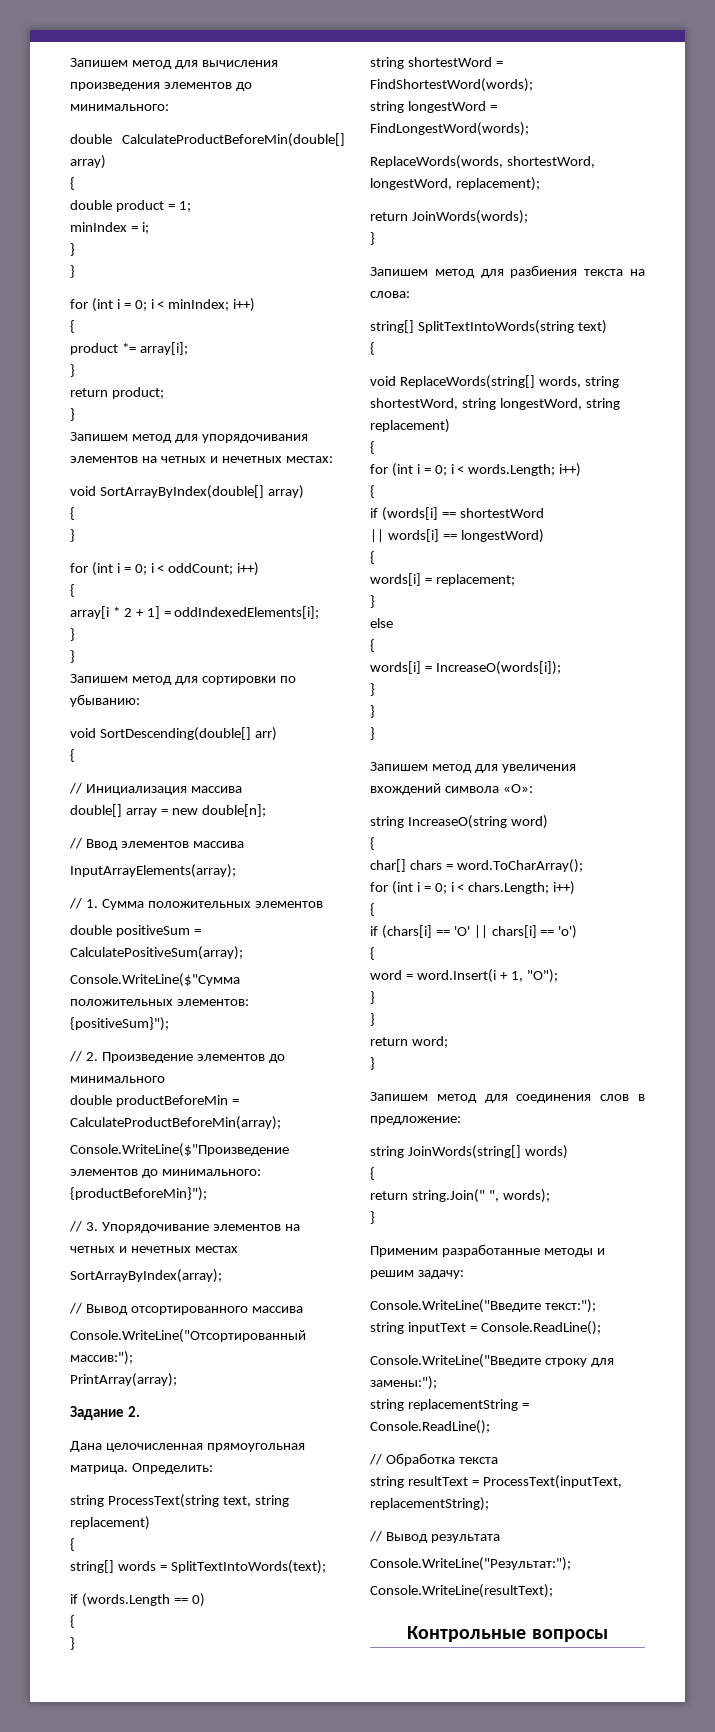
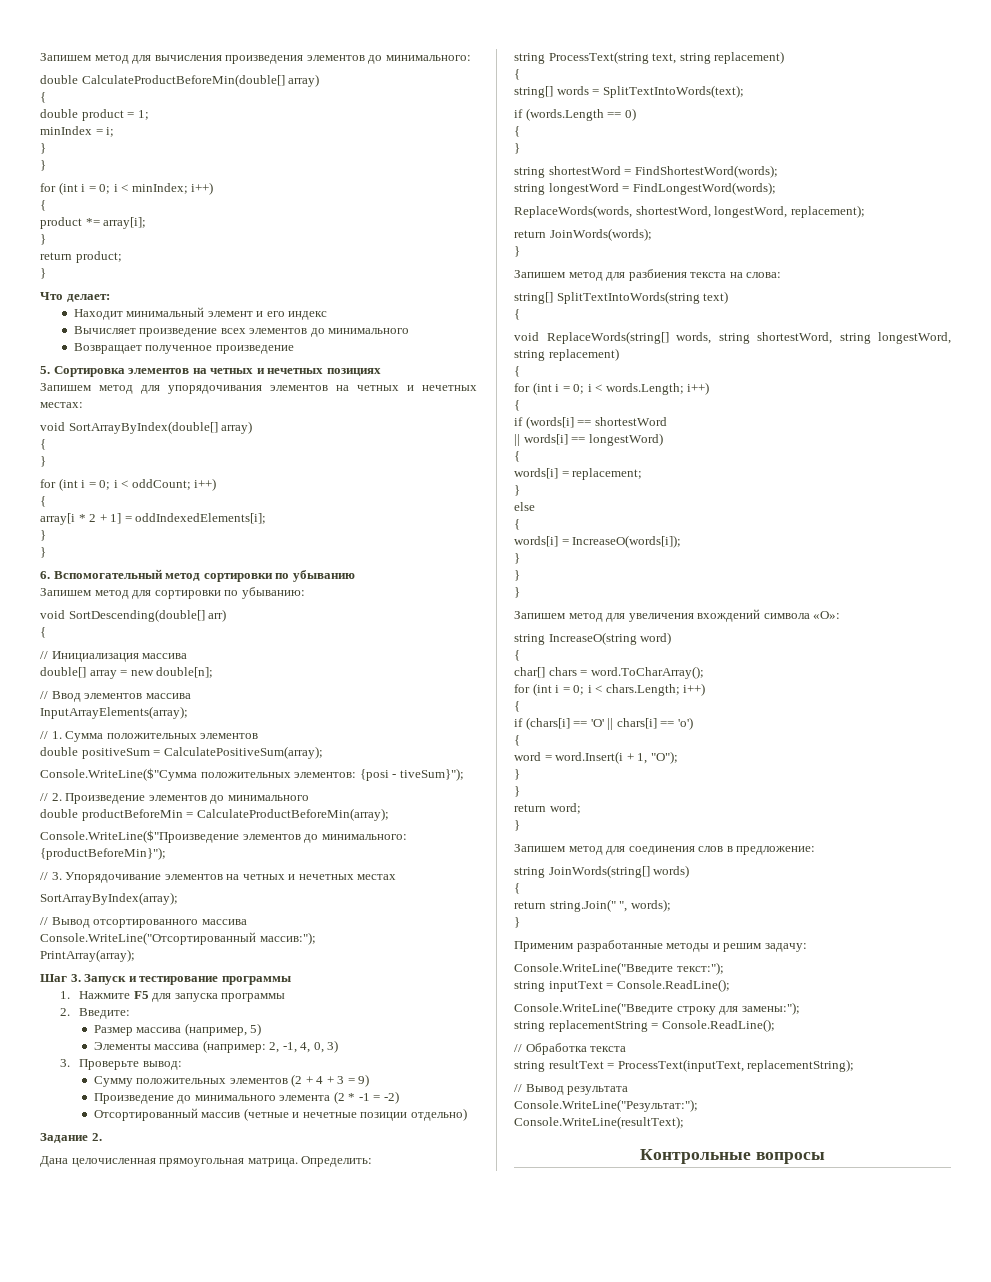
+ Что делает:
+ Находит минимальный элемент и его индекс
+ Вычисляет произведение всех элементов до минимального
+ Возвращает полученное произведение
+ 5. Сортировка элементов на четных и нечетных позициях
+ 6. Вспомогательный метод сортировки по убыванию
- Console.WriteLine($"Сумма положительных элементов: {positiveSum}");
+ Console.WriteLine($"Сумма положительных элементов: {posi - tiveSum}");
+ Шаг 3. Запуск и тестирование программы
+ 1. Нажмите F5 для запуска программы
+ 2. Введите:
+ Размер массива (например, 5)
+ Элементы массива (например: 2, -1, 4, 0, 3)
+ 3. Проверьте вывод:
+ Сумму положительных элементов (2 + 4 + 3 = 9)
+ Произведение до минимального элемента (2 * -1 = -2)
+ Отсортированный массив (четные и нечетные позиции отдельно)

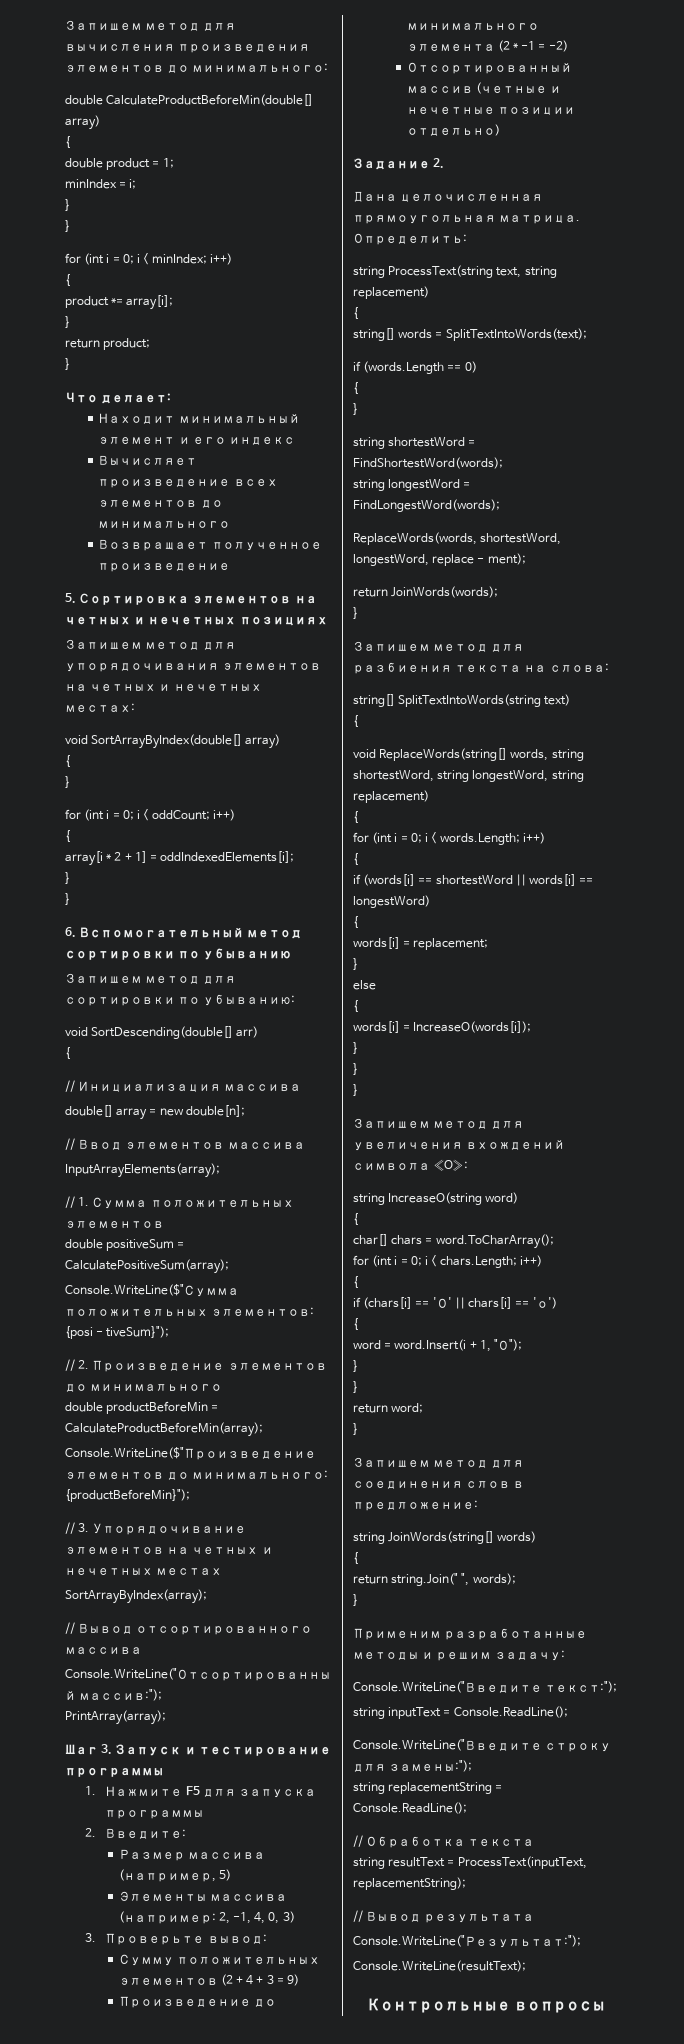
- ReplaceWords(words, shortestWord, longestWord, replacement);
+ ReplaceWords(words, shortestWord, longestWord, replace - ment);
- if (words[i] == shortestWord
- || words[i] == longestWord)
+ if (words[i] == shortestWord || words[i] == longestWord)

